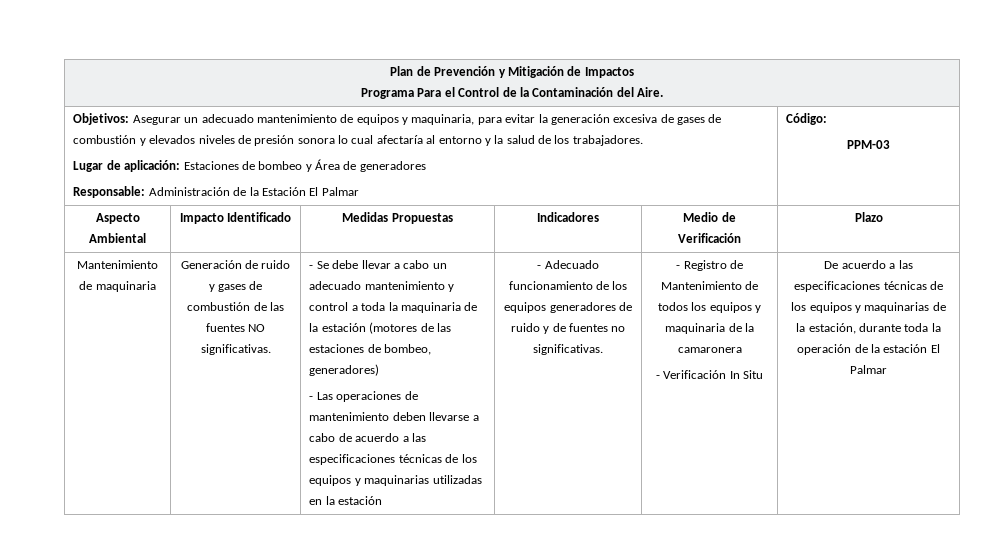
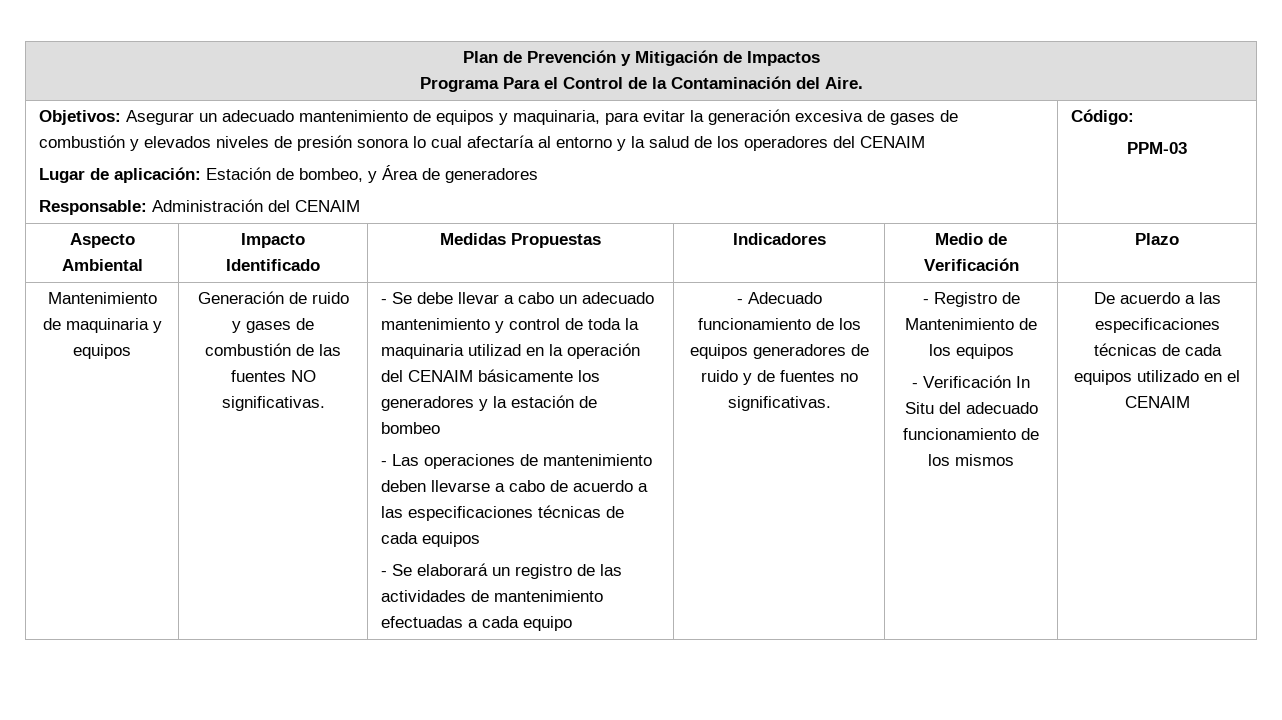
- Objetivos: Asegurar un adecuado mantenimiento de equipos y maquinaria, para evitar la generación excesiva de gases de combustión y elevados niveles de presión sonora lo cual afectaría al entorno y la salud de los trabajadores.
+ Objetivos: Asegurar un adecuado mantenimiento de equipos y maquinaria, para evitar la generación excesiva de gases de combustión y elevados niveles de presión sonora lo cual afectaría al entorno y la salud de los operadores del CENAIM
- Lugar de aplicación: Estaciones de bombeo y Área de generadores
+ Lugar de aplicación: Estación de bombeo, y Área de generadores
- Responsable: Administración de la Estación El Palmar
+ Responsable: Administración del CENAIM
- Mantenimiento de maquinaria
+ Mantenimiento de maquinaria y equipos
- - Se debe llevar a cabo un adecuado mantenimiento y control a toda la maquinaria de la estación (motores de las estaciones de bombeo, generadores)
+ - Se debe llevar a cabo un adecuado mantenimiento y control de toda la maquinaria utilizad en la operación del CENAIM básicamente los generadores y la estación de bombeo
- - Las operaciones de mantenimiento deben llevarse a cabo de acuerdo a las especificaciones técnicas de los equipos y maquinarias utilizadas en la estación
+ - Las operaciones de mantenimiento deben llevarse a cabo de acuerdo a las especificaciones técnicas de cada equipos
+ - Se elaborará un registro de las actividades de mantenimiento efectuadas a cada equipo
- - Registro de Mantenimiento de todos los equipos y maquinaria de la camaronera
+ - Registro de Mantenimiento de los equipos
- - Verificación In Situ
+ - Verificación In Situ del adecuado funcionamiento de los mismos
- De acuerdo a las especificaciones técnicas de los equipos y maquinarias de la estación, durante toda la operación de la estación El Palmar
+ De acuerdo a las especificaciones técnicas de cada equipos utilizado en el CENAIM

